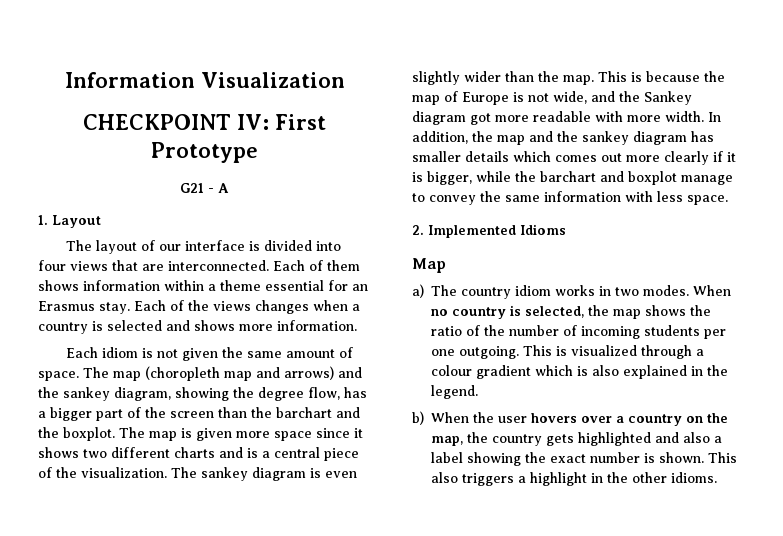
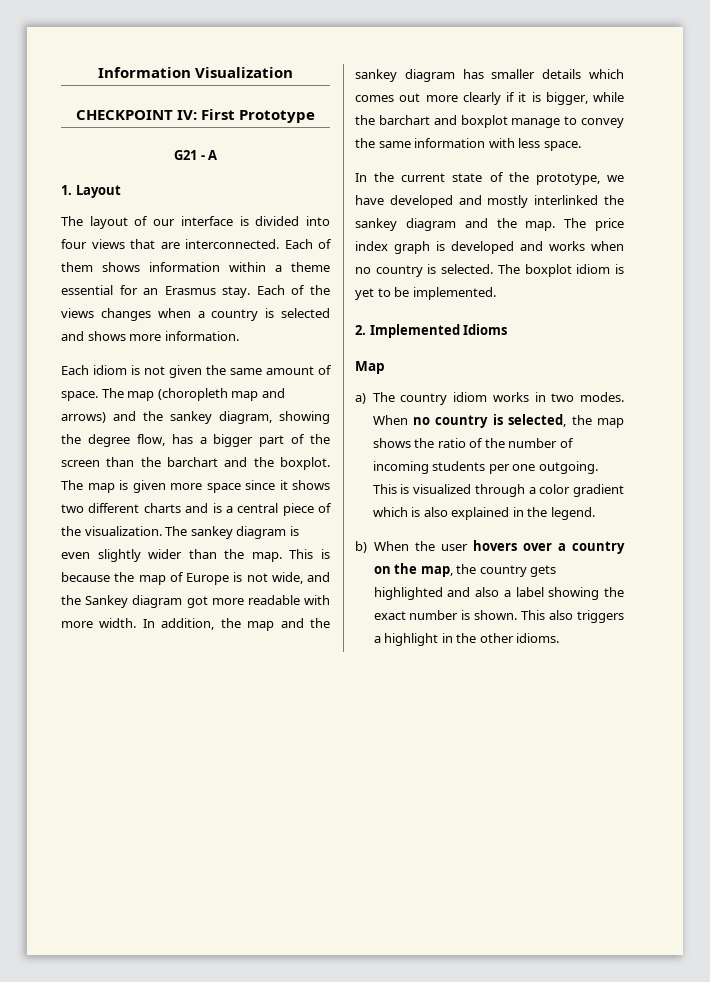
+ In the current state of the prototype, we have developed and mostly interlinked the sankey diagram and the map. The price index graph is developed and works when no country is selected. The boxplot idiom is yet to be implemented.
- This is visualized through a colour gradient which is also explained in the legend.
+ This is visualized through a color gradient which is also explained in the legend.

